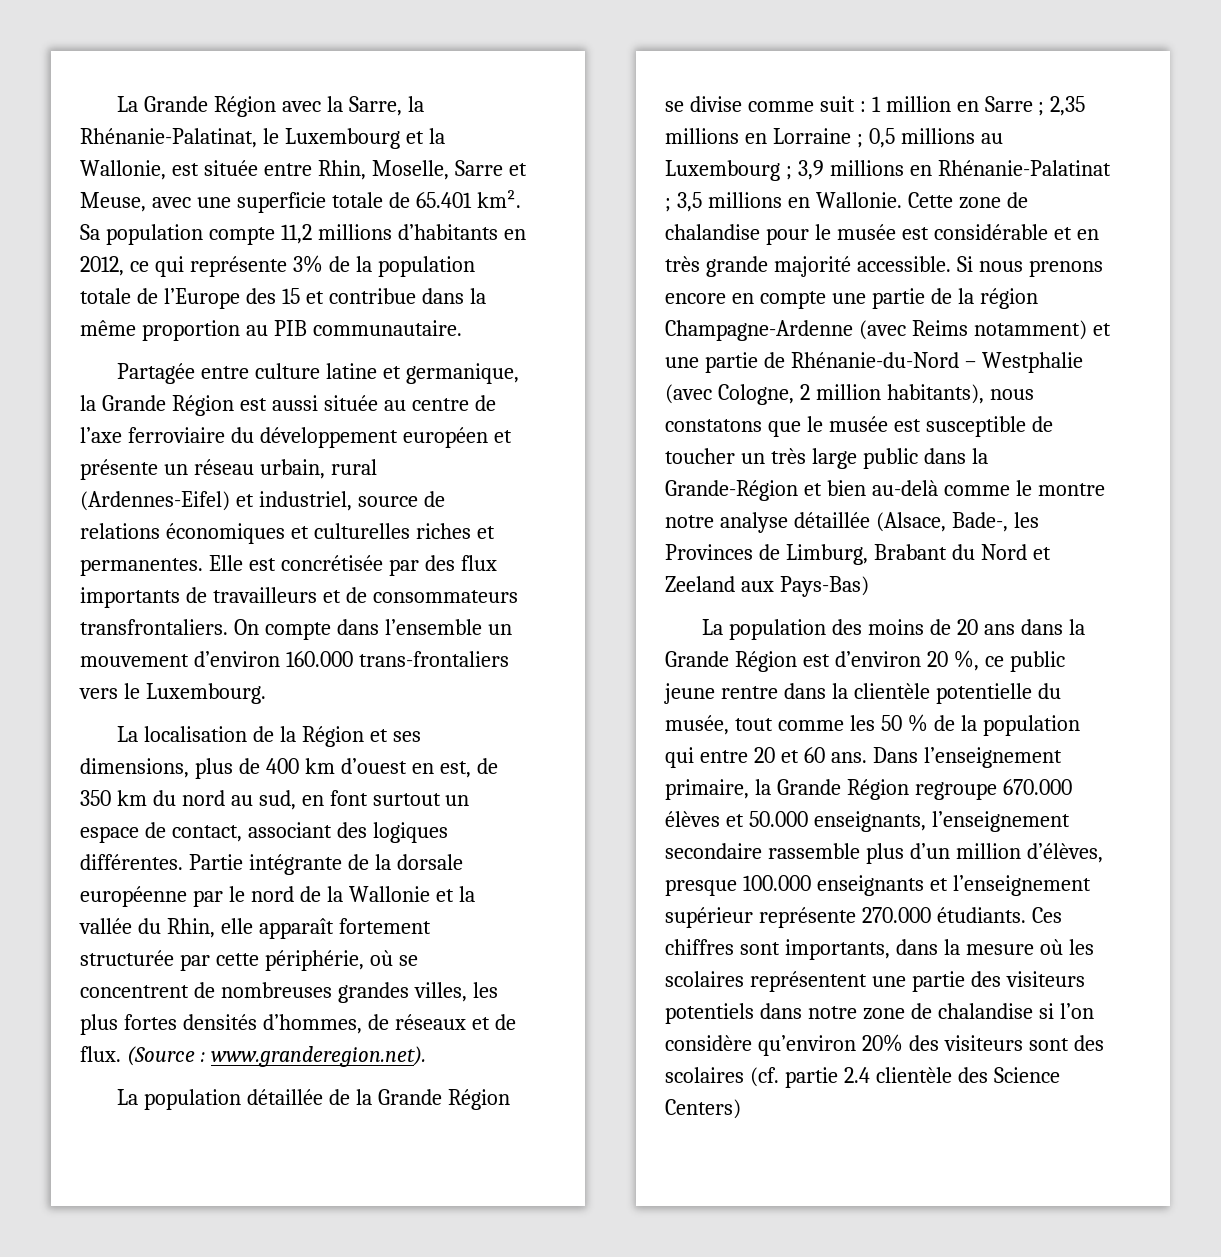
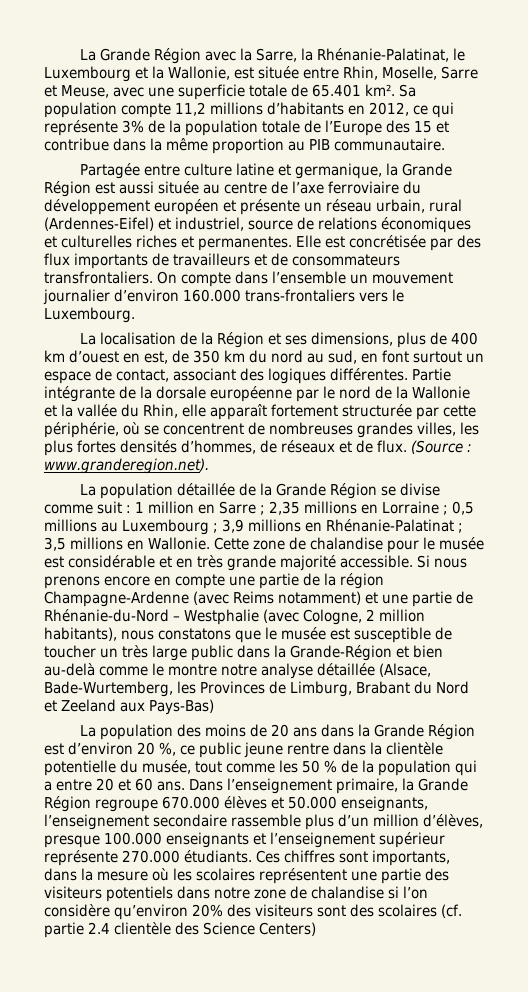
- On compte dans l’ensemble un mouvement d’environ 160.000 trans-frontaliers vers le Luxembourg.
+ On compte dans l’ensemble un mouvement journalier d’environ 160.000 trans-frontaliers vers le Luxembourg.
- Si nous prenons encore en compte une partie de la région Champagne-Ardenne (avec Reims notamment) et une partie de Rhénanie-du-Nord – Westphalie (avec Cologne, 2 million habitants), nous constatons que le musée est susceptible de toucher un très large public dans la Grande-Région et bien au-delà comme le montre notre analyse détaillée (Alsace, Bade-, les Provinces de Limburg, Brabant du Nord et Zeeland aux Pays-Bas)
+ Si nous prenons encore en compte une partie de la région Champagne-Ardenne (avec Reims notamment) et une partie de Rhénanie-du-Nord – Westphalie (avec Cologne, 2 million habitants), nous constatons que le musée est susceptible de toucher un très large public dans la Grande-Région et bien au-delà comme le montre notre analyse détaillée (Alsace, Bade-Wurtemberg, les Provinces de Limburg, Brabant du Nord et Zeeland aux Pays-Bas)
- La population des moins de 20 ans dans la Grande Région est d’environ 20 %, ce public jeune rentre dans la clientèle potentielle du musée, tout comme les 50 % de la population qui entre 20 et 60 ans.
+ La population des moins de 20 ans dans la Grande Région est d’environ 20 %, ce public jeune rentre dans la clientèle potentielle du musée, tout comme les 50 % de la population qui a entre 20 et 60 ans.

